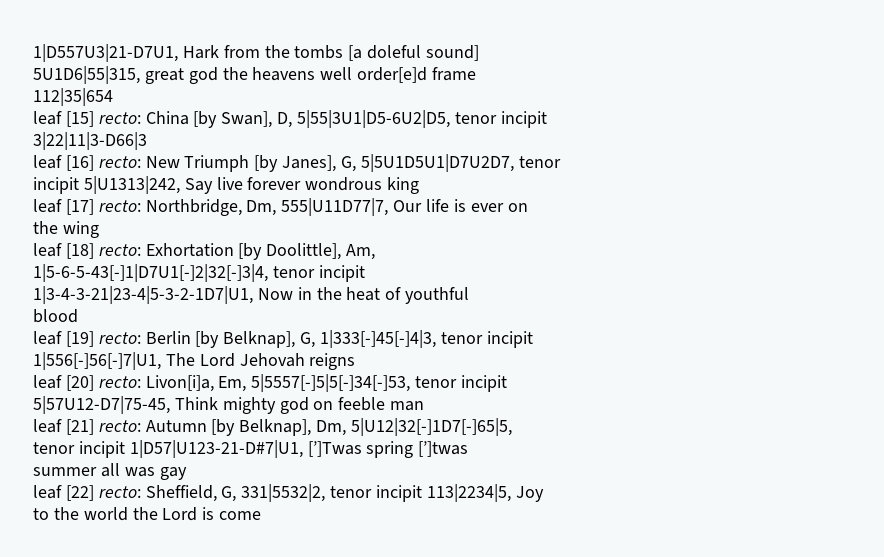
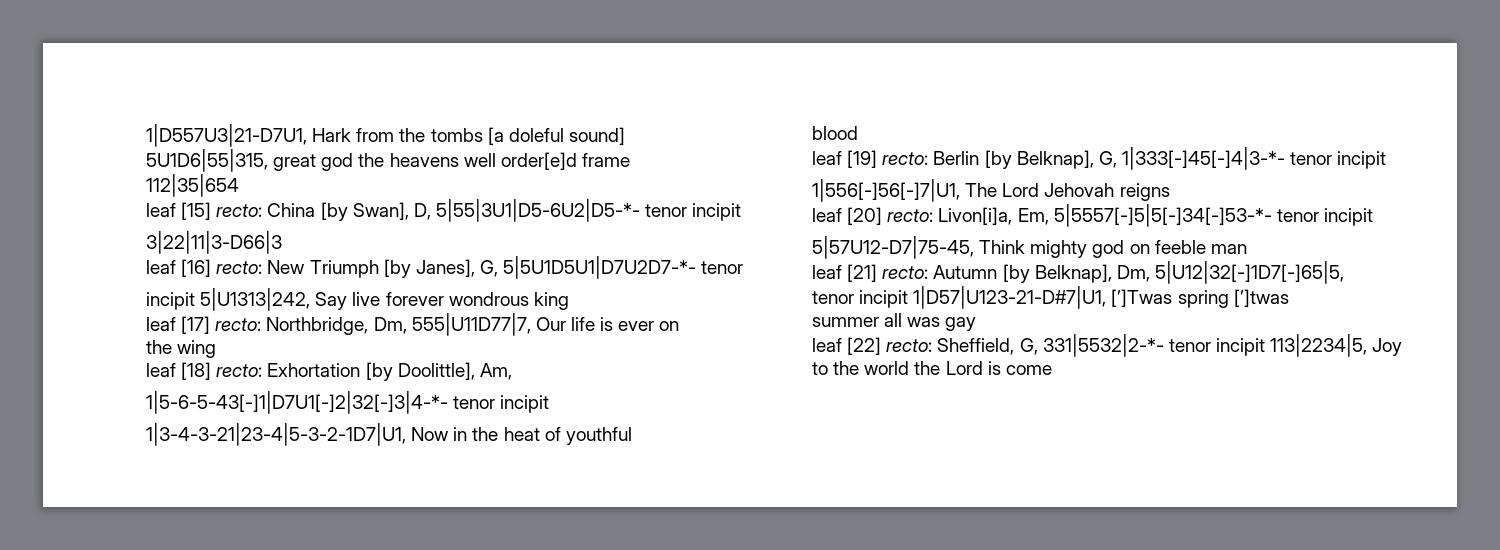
- leaf [15] recto: China [by Swan], D, 5|55|3U1|D5-6U2|D5, tenor incipit
+ leaf [15] recto: China [by Swan], D, 5|55|3U1|D5-6U2|D5-*- tenor incipit
- leaf [16] recto: New Triumph [by Janes], G, 5|5U1D5U1|D7U2D7, tenor
+ leaf [16] recto: New Triumph [by Janes], G, 5|5U1D5U1|D7U2D7-*- tenor
- 1|5-6-5-43[-]1|D7U1[-]2|32[-]3|4, tenor incipit
+ 1|5-6-5-43[-]1|D7U1[-]2|32[-]3|4-*- tenor incipit
- leaf [19] recto: Berlin [by Belknap], G, 1|333[-]45[-]4|3, tenor incipit
+ leaf [19] recto: Berlin [by Belknap], G, 1|333[-]45[-]4|3-*- tenor incipit
- leaf [20] recto: Livon[i]a, Em, 5|5557[-]5|5[-]34[-]53, tenor incipit
+ leaf [20] recto: Livon[i]a, Em, 5|5557[-]5|5[-]34[-]53-*- tenor incipit
- leaf [22] recto: Sheffield, G, 331|5532|2, tenor incipit 113|2234|5, Joy
+ leaf [22] recto: Sheffield, G, 331|5532|2-*- tenor incipit 113|2234|5, Joy

